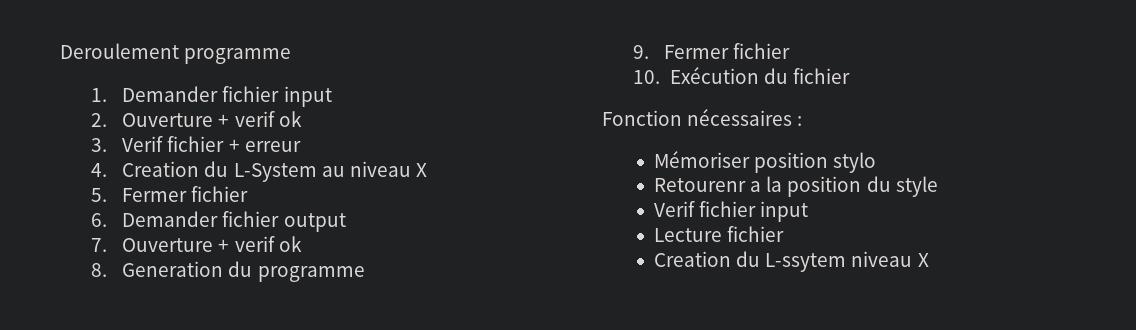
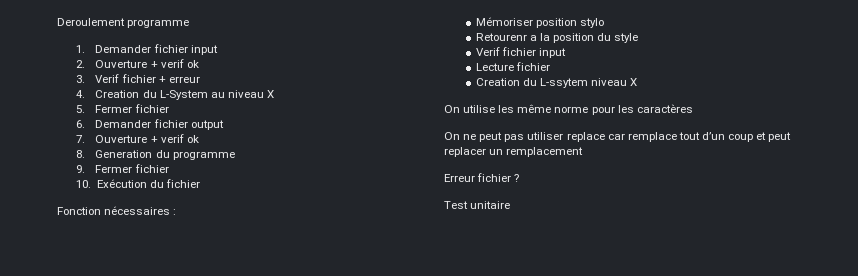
+ On utilise les même norme pour les caractères
+ On ne peut pas utiliser replace car remplace tout d’un coup et peut replacer un remplacement
+ Erreur fichier ?
+ Test unitaire

